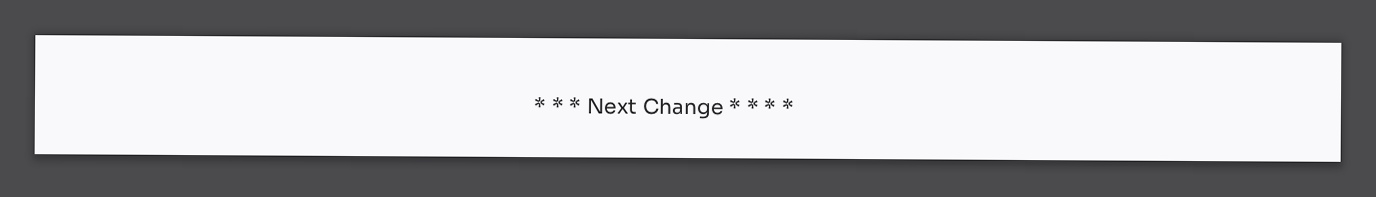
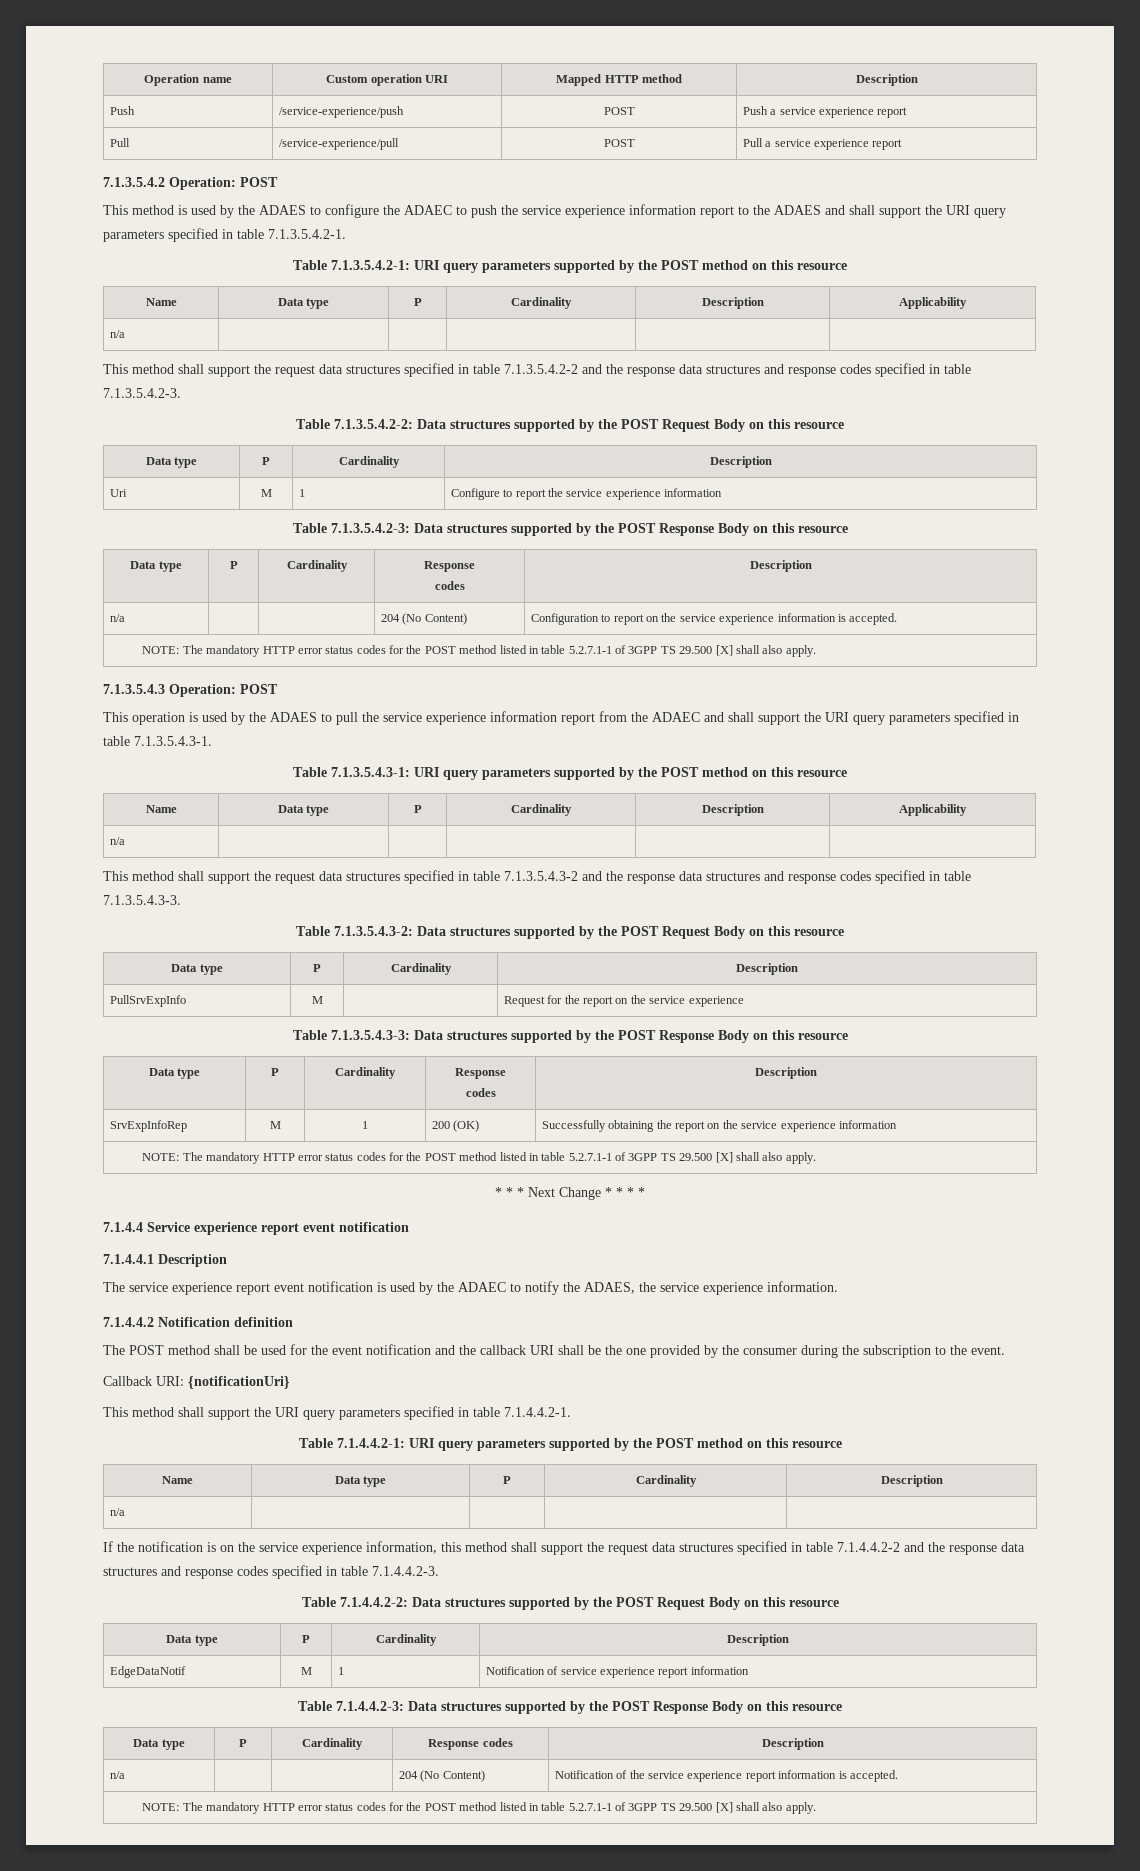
+ Operation name | Custom operation URI | Mapped HTTP method | Description
+ Push | /service-experience/push | POST | Push a service experience report
+ Pull | /service-experience/pull | POST | Pull a service experience report
+ 7.1.3.5.4.2 Operation: POST
+ This method is used by the ADAES to configure the ADAEC to push the service experience information report to the ADAES and shall support the URI query parameters specified in table 7.1.3.5.4.2-1.
+ Table 7.1.3.5.4.2-1: URI query parameters supported by the POST method on this resource
+ Name | Data type | P | Cardinality | Description | Applicability
+ n/a | | | | |
+ This method shall support the request data structures specified in table 7.1.3.5.4.2-2 and the response data structures and response codes specified in table 7.1.3.5.4.2-3.
+ Table 7.1.3.5.4.2-2: Data structures supported by the POST Request Body on this resource
+ Data type | P | Cardinality | Description
+ Uri | M | 1 | Configure to report the service experience information
+ Table 7.1.3.5.4.2-3: Data structures supported by the POST Response Body on this resource
+ Data type | P | Cardinality | Response
+ codes | Description
+ n/a | | | 204 (No Content) | Configuration to report on the service experience information is accepted.
+ NOTE: The mandatory HTTP error status codes for the POST method listed in table 5.2.7.1-1 of 3GPP TS 29.500 [X] shall also apply.
+ 7.1.3.5.4.3 Operation: POST
+ This operation is used by the ADAES to pull the service experience information report from the ADAEC and shall support the URI query parameters specified in table 7.1.3.5.4.3-1.
+ Table 7.1.3.5.4.3-1: URI query parameters supported by the POST method on this resource
+ Name | Data type | P | Cardinality | Description | Applicability
+ n/a | | | | |
+ This method shall support the request data structures specified in table 7.1.3.5.4.3-2 and the response data structures and response codes specified in table 7.1.3.5.4.3-3.
+ Table 7.1.3.5.4.3-2: Data structures supported by the POST Request Body on this resource
+ Data type | P | Cardinality | Description
+ PullSrvExpInfo | M | | Request for the report on the service experience
+ Table 7.1.3.5.4.3-3: Data structures supported by the POST Response Body on this resource
+ Data type | P | Cardinality | Response
+ codes | Description
+ SrvExpInfoRep | M | 1 | 200 (OK) | Successfully obtaining the report on the service experience information
+ NOTE: The mandatory HTTP error status codes for the POST method listed in table 5.2.7.1-1 of 3GPP TS 29.500 [X] shall also apply.
+ 7.1.4.4 Service experience report event notification
+ 7.1.4.4.1 Description
+ The service experience report event notification is used by the ADAEC to notify the ADAES, the service experience information.
+ 7.1.4.4.2 Notification definition
+ The POST method shall be used for the event notification and the callback URI shall be the one provided by the consumer during the subscription to the event.
+ Callback URI: {notificationUri}
+ This method shall support the URI query parameters specified in table 7.1.4.4.2-1.
+ Table 7.1.4.4.2-1: URI query parameters supported by the POST method on this resource
+ Name | Data type | P | Cardinality | Description
+ n/a | | | |
+ If the notification is on the service experience information, this method shall support the request data structures specified in table 7.1.4.4.2-2 and the response data structures and response codes specified in table 7.1.4.4.2-3.
+ Table 7.1.4.4.2-2: Data structures supported by the POST Request Body on this resource
+ Data type | P | Cardinality | Description
+ EdgeDataNotif | M | 1 | Notification of service experience report information
+ Table 7.1.4.4.2-3: Data structures supported by the POST Response Body on this resource
+ Data type | P | Cardinality | Response codes | Description
+ n/a | | | 204 (No Content) | Notification of the service experience report information is accepted.
+ NOTE: The mandatory HTTP error status codes for the POST method listed in table 5.2.7.1-1 of 3GPP TS 29.500 [X] shall also apply.

